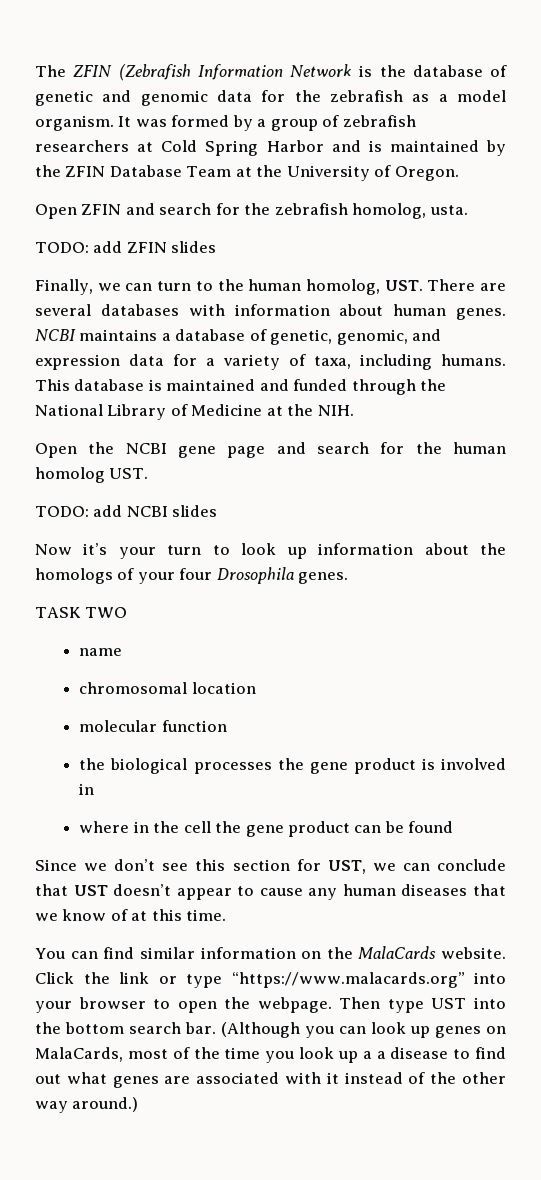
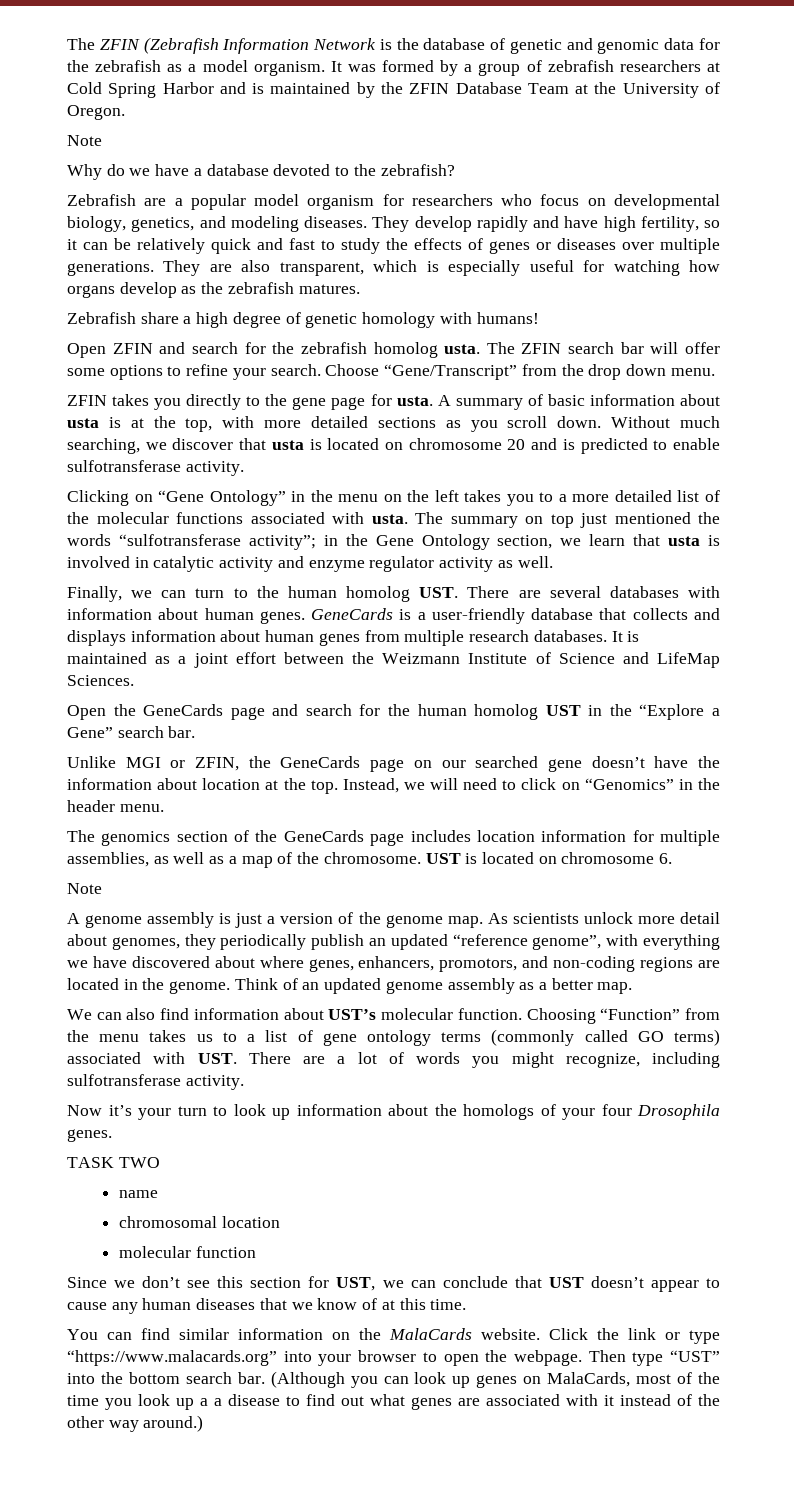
  It was formed by a group of zebrafish researchers at Cold Spring Harbor and is maintained by the ZFIN Database Team at the University of Oregon.
+ Note
+ Why do we have a database devoted to the zebrafish?
+ Zebrafish are a popular model organism for researchers who focus on developmental biology, genetics, and modeling diseases. They develop rapidly and have high fertility, so it can be relatively quick and fast to study the effects of genes or diseases over multiple generations. They are also transparent, which is especially useful for watching how organs develop as the zebrafish matures.
+ Zebrafish share a high degree of genetic homology with humans!
- Open ZFIN and search for the zebrafish homolog, usta.
- TODO: add ZFIN slides
+ Open ZFIN and search for the zebrafish homolog usta. The ZFIN search bar will offer some options to refine your search. Choose “Gene/Transcript” from the drop down menu.
+ ZFIN takes you directly to the gene page for usta. A summary of basic information about usta is at the top, with more detailed sections as you scroll down. Without much searching, we discover that usta is located on chromosome 20 and is predicted to enable sulfotransferase activity.
+ Clicking on “Gene Ontology” in the menu on the left takes you to a more detailed list of the molecular functions associated with usta. The summary on top just mentioned the words “sulfotransferase activity”; in the Gene Ontology section, we learn that usta is involved in catalytic activity and enzyme regulator activity as well.
- Finally, we can turn to the human homolog, UST. There are several databases with information about human genes.
+ Finally, we can turn to the human homolog UST. There are several databases with information about human genes.
- NCBI maintains a database of genetic, genomic, and expression data for a variety of taxa, including humans. This database is maintained and funded through the National Library of Medicine at the NIH.
+ GeneCards is a user-friendly database that collects and displays information about human genes from multiple research databases. It is maintained as a joint effort between the Weizmann Institute of Science and LifeMap Sciences.
- Open the NCBI gene page and search for the human homolog UST.
- TODO: add NCBI slides
+ Open the GeneCards page and search for the human homolog UST in the “Explore a Gene” search bar.
+ Unlike MGI or ZFIN, the GeneCards page on our searched gene doesn’t have the information about location at the top. Instead, we will need to click on “Genomics” in the header menu.
+ The genomics section of the GeneCards page includes location information for multiple assemblies, as well as a map of the chromosome. UST is located on chromosome 6.
+ Note
+ A genome assembly is just a version of the genome map. As scientists unlock more detail about genomes, they periodically publish an updated “reference genome”, with everything we have discovered about where genes, enhancers, promotors, and non-coding regions are located in the genome. Think of an updated genome assembly as a better map.
+ We can also find information about UST’s molecular function. Choosing “Function” from the menu takes us to a list of gene ontology terms (commonly called GO terms) associated with UST. There are a lot of words you might recognize, including sulfotransferase activity.
- the biological processes the gene product is involved in
- where in the cell the gene product can be found
- Then type UST into the bottom search bar.
+ Then type “UST” into the bottom search bar.

